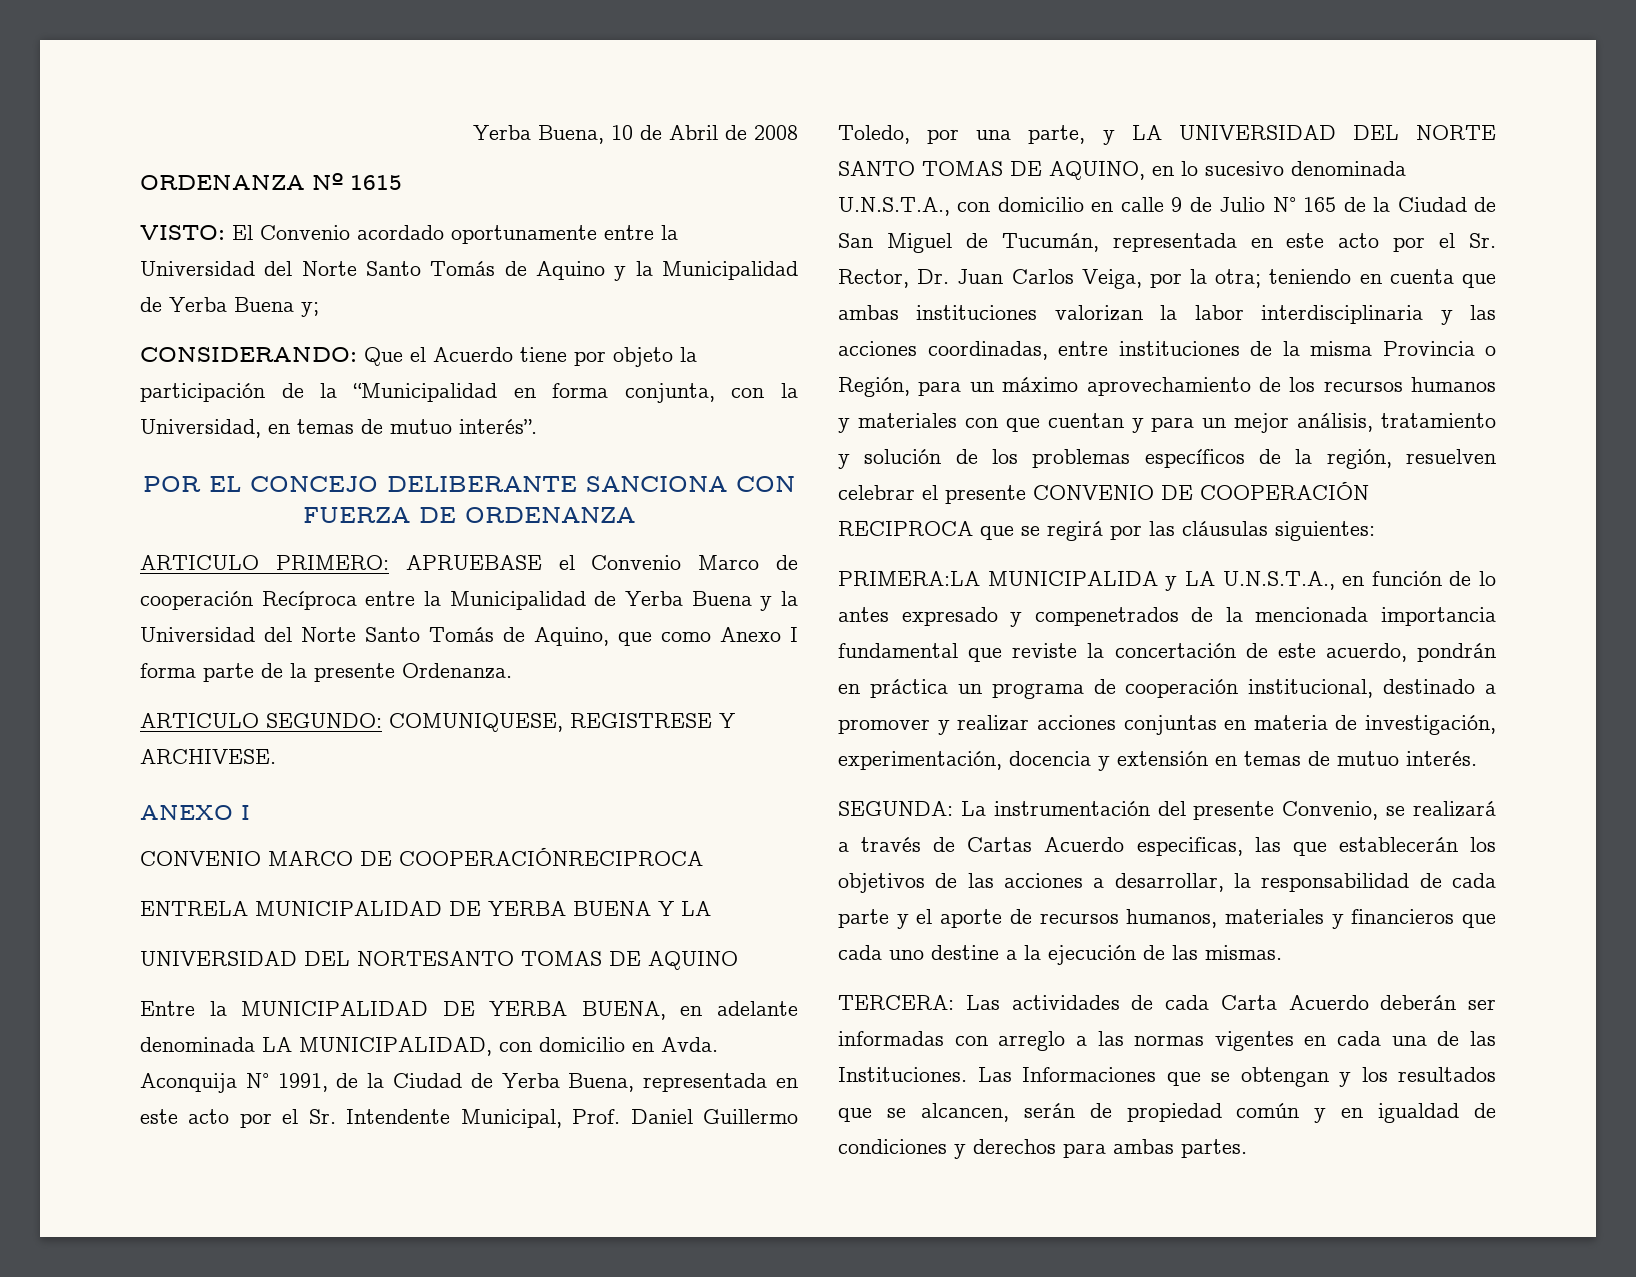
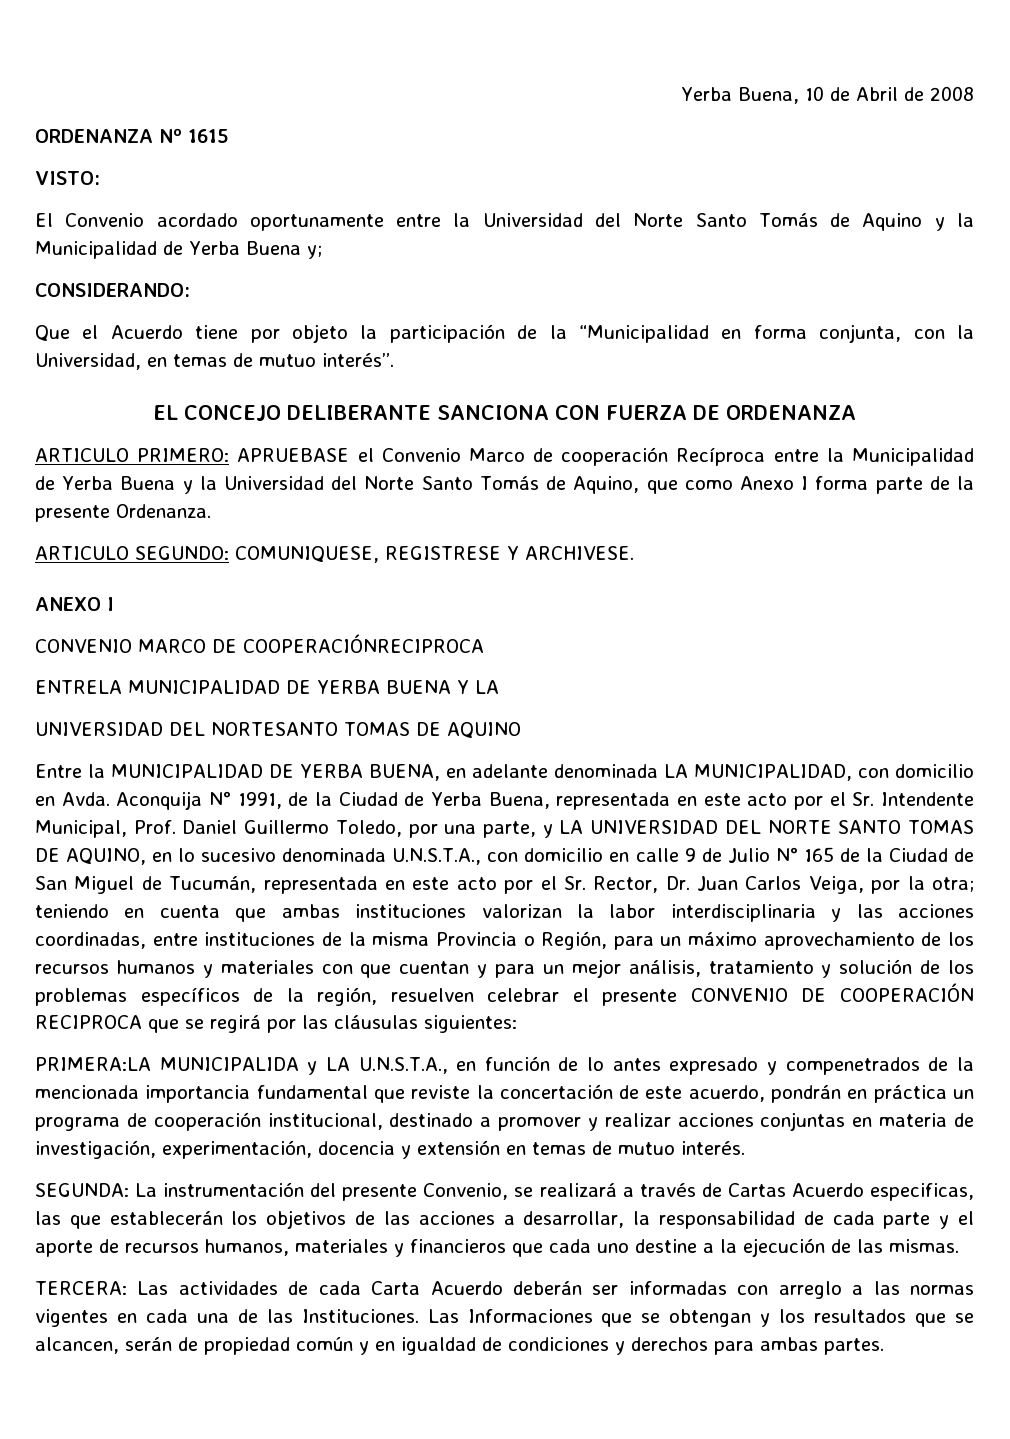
- VISTO: El Convenio acordado oportunamente entre la Universidad del Norte Santo Tomás de Aquino y la Municipalidad de Yerba Buena y;
+ VISTO:
+ El Convenio acordado oportunamente entre la Universidad del Norte Santo Tomás de Aquino y la Municipalidad de Yerba Buena y;
- CONSIDERANDO: Que el Acuerdo tiene por objeto la participación de la “Municipalidad en forma conjunta, con la Universidad, en temas de mutuo interés”.
+ CONSIDERANDO:
+ Que el Acuerdo tiene por objeto la participación de la “Municipalidad en forma conjunta, con la Universidad, en temas de mutuo interés”.
- POR EL CONCEJO DELIBERANTE SANCIONA CON FUERZA DE ORDENANZA
+ EL CONCEJO DELIBERANTE SANCIONA CON FUERZA DE ORDENANZA

